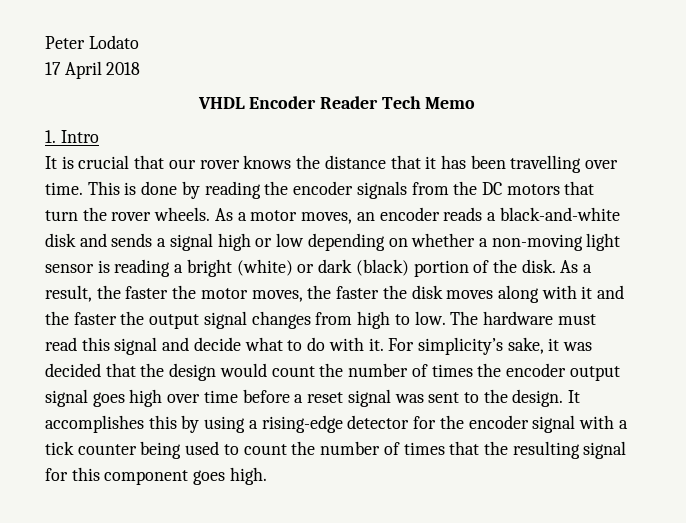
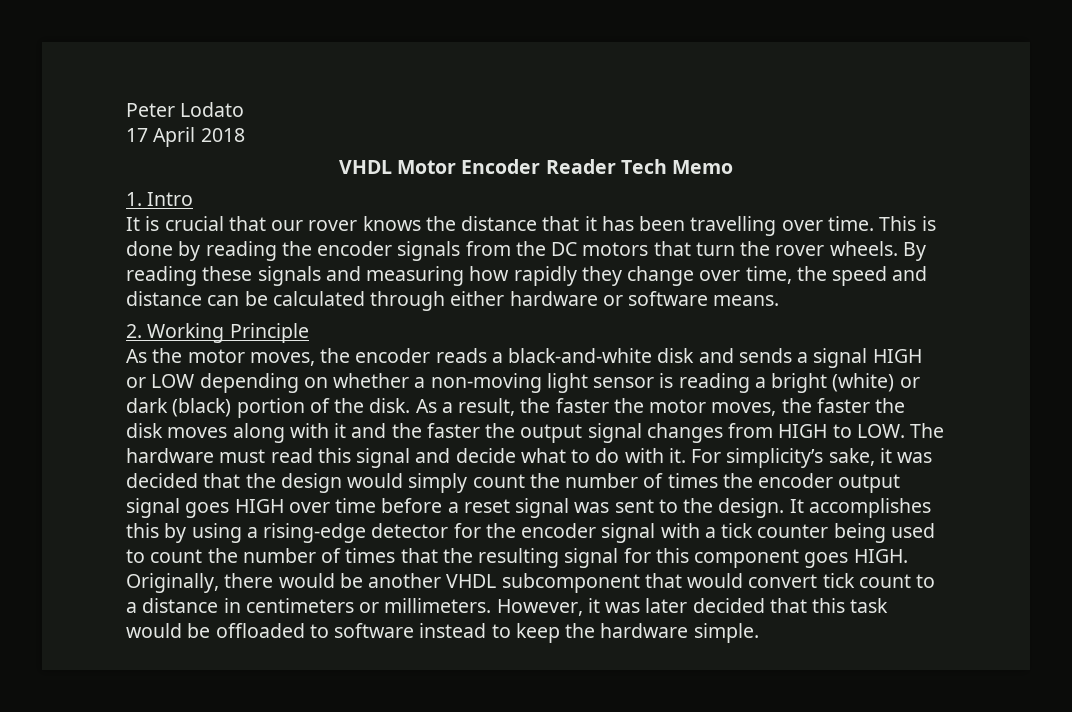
- VHDL Encoder Reader Tech Memo
+ VHDL Motor Encoder Reader Tech Memo
- As a motor moves, an encoder reads a black-and-white disk and sends a signal high or low depending on whether a non-moving light sensor is reading a bright (white) or dark (black) portion of the disk.
+ By reading these signals and measuring how rapidly they change over time, the speed and distance can be calculated through either hardware or software means.
+ 2. Working Principle
+ As the motor moves, the encoder reads a black-and-white disk and sends a signal HIGH or LOW depending on whether a non-moving light sensor is reading a bright (white) or dark (black) portion of the disk.
- As a result, the faster the motor moves, the faster the disk moves along with it and the faster the output signal changes from high to low. The hardware must read this signal and decide what to do with it.
+ As a result, the faster the motor moves, the faster the disk moves along with it and the faster the output signal changes from HIGH to LOW. The hardware must read this signal and decide what to do with it.
- For simplicity’s sake, it was decided that the design would count the number of times the encoder output signal goes high over time before a reset signal was sent to the design.
+ For simplicity’s sake, it was decided that the design would simply count the number of times the encoder output signal goes HIGH over time before a reset signal was sent to the design.
- It accomplishes this by using a rising-edge detector for the encoder signal with a tick counter being used to count the number of times that the resulting signal for this component goes high.
+ It accomplishes this by using a rising-edge detector for the encoder signal with a tick counter being used to count the number of times that the resulting signal for this component goes HIGH. Originally, there would be another VHDL subcomponent that would convert tick count to a distance in centimeters or millimeters. However, it was later decided that this task would be offloaded to software instead to keep the hardware simple.

